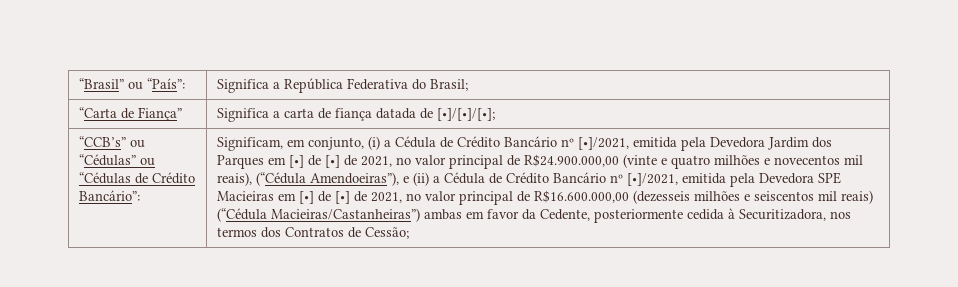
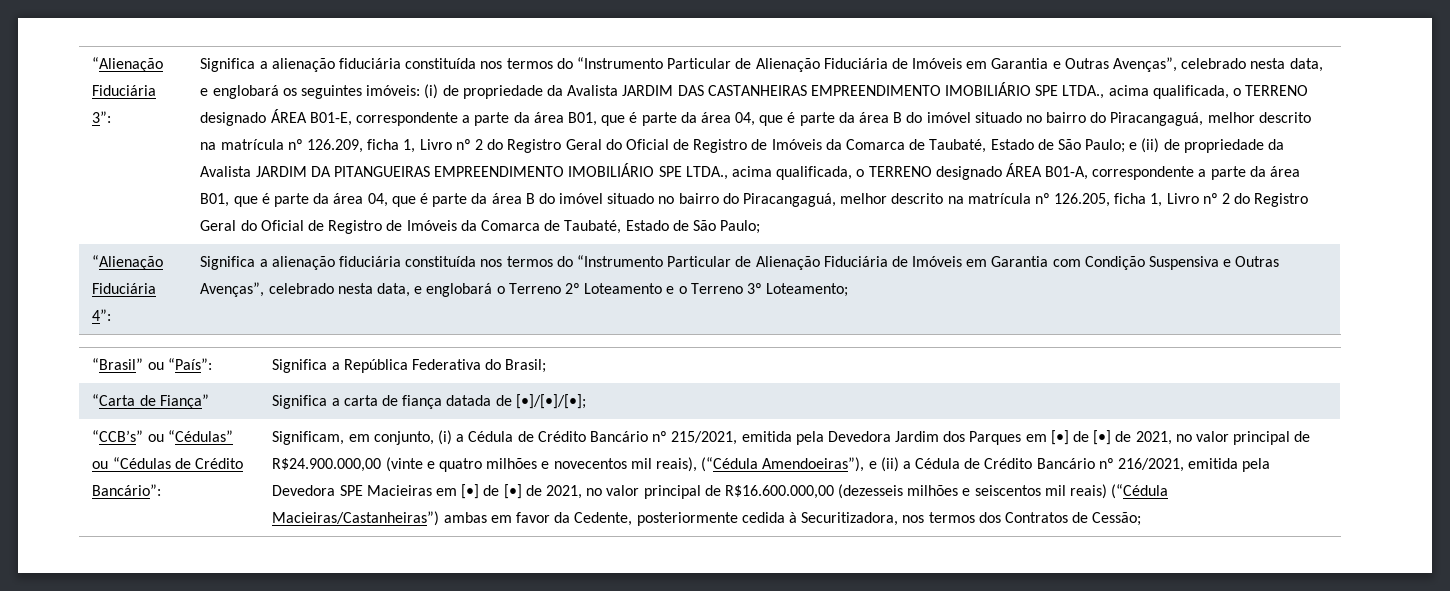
+ “Alienação Fiduciária 3”: | Significa a alienação fiduciária constituída nos termos do “Instrumento Particular de Alienação Fiduciária de Imóveis em Garantia e Outras Avenças”, celebrado nesta data, e englobará os seguintes imóveis: (i) de propriedade da Avalista JARDIM DAS CASTANHEIRAS EMPREENDIMENTO IMOBILIÁRIO SPE LTDA., acima qualificada, o TERRENO designado ÁREA B01-E, correspondente a parte da área B01, que é parte da área 04, que é parte da área B do imóvel situado no bairro do Piracangaguá, melhor descrito na matrícula nº 126.209, ficha 1, Livro nº 2 do Registro Geral do Oficial de Registro de Imóveis da Comarca de Taubaté, Estado de São Paulo; e (ii) de propriedade da Avalista JARDIM DA PITANGUEIRAS EMPREENDIMENTO IMOBILIÁRIO SPE LTDA., acima qualificada, o TERRENO designado ÁREA B01-A, correspondente a parte da área B01, que é parte da área 04, que é parte da área B do imóvel situado no bairro do Piracangaguá, melhor descrito na matrícula nº 126.205, ficha 1, Livro nº 2 do Registro Geral do Oficial de Registro de Imóveis da Comarca de Taubaté, Estado de São Paulo;
+ “Alienação Fiduciária 4”: | Significa a alienação fiduciária constituída nos termos do “Instrumento Particular de Alienação Fiduciária de Imóveis em Garantia com Condição Suspensiva e Outras Avenças”, celebrado nesta data, e englobará o Terreno 2º Loteamento e o Terreno 3º Loteamento;
- Significam, em conjunto, (i) a Cédula de Crédito Bancário nº [•]/2021, emitida pela Devedora Jardim dos Parques em [•] de [•] de 2021, no valor principal de R$24.900.000,00 (vinte e quatro milhões e novecentos mil reais), (“Cédula Amendoeiras”), e (ii) a Cédula de Crédito Bancário nº [•]/2021, emitida pela Devedora SPE Macieiras em [•] de [•] de 2021, no valor principal de R$16.600.000,00 (dezesseis milhões e seiscentos mil reais) (“Cédula Macieiras/Castanheiras”) ambas em favor da Cedente, posteriormente cedida à Securitizadora, nos termos dos Contratos de Cessão;
+ Significam, em conjunto, (i) a Cédula de Crédito Bancário nº 215/2021, emitida pela Devedora Jardim dos Parques em [•] de [•] de 2021, no valor principal de R$24.900.000,00 (vinte e quatro milhões e novecentos mil reais), (“Cédula Amendoeiras”), e (ii) a Cédula de Crédito Bancário nº 216/2021, emitida pela Devedora SPE Macieiras em [•] de [•] de 2021, no valor principal de R$16.600.000,00 (dezesseis milhões e seiscentos mil reais) (“Cédula Macieiras/Castanheiras”) ambas em favor da Cedente, posteriormente cedida à Securitizadora, nos termos dos Contratos de Cessão;

